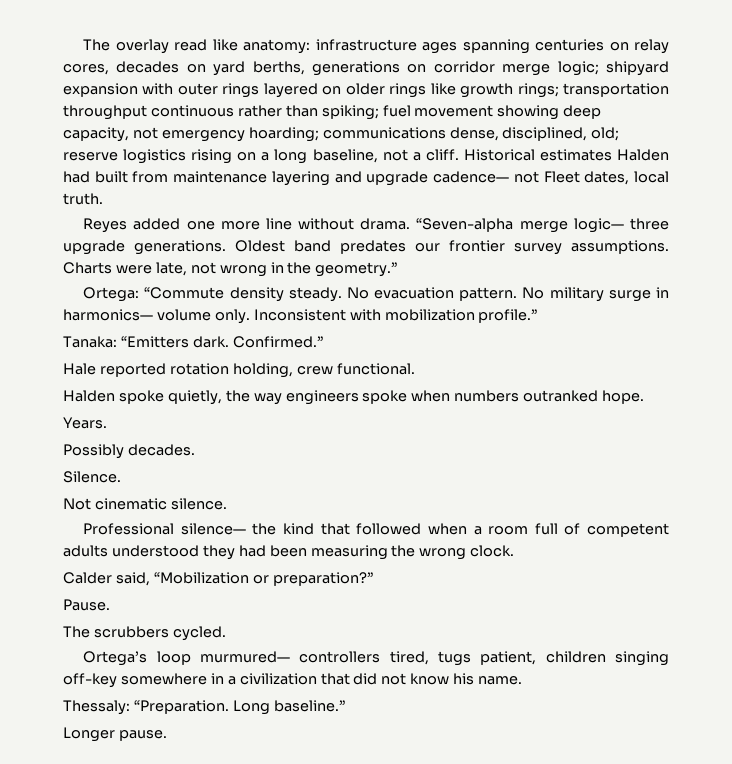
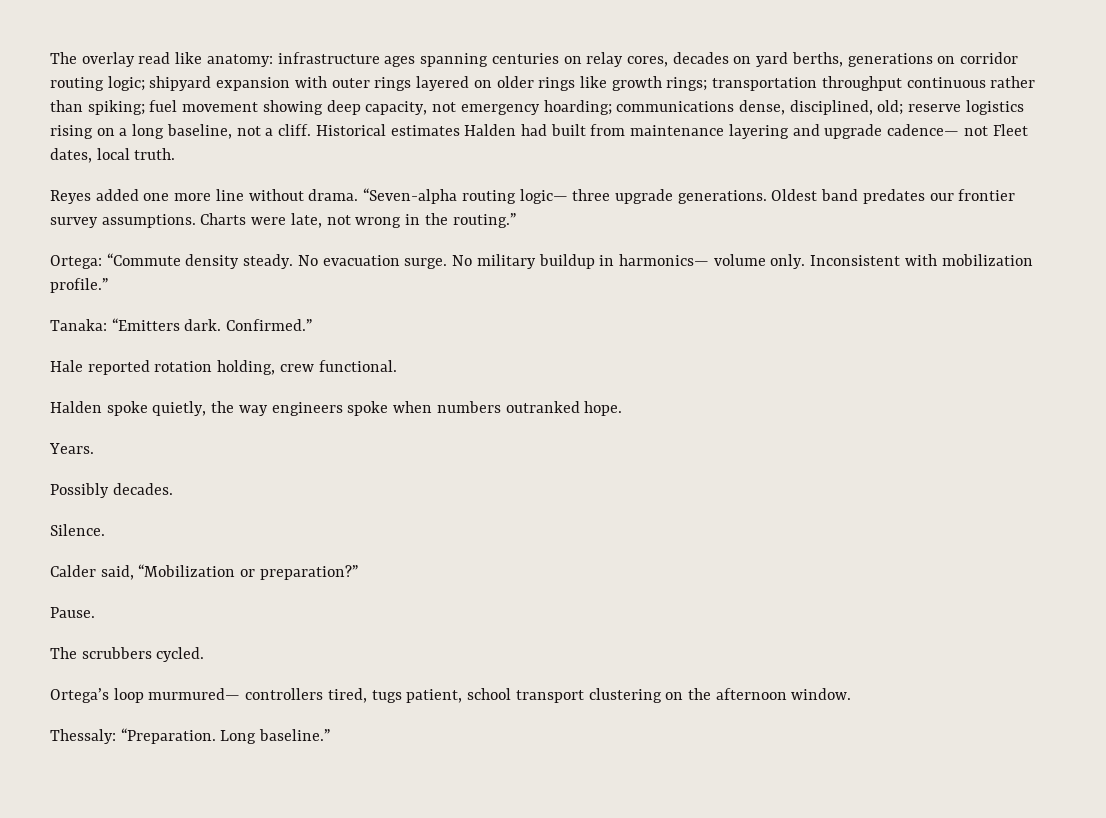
- The overlay read like anatomy: infrastructure ages spanning centuries on relay cores, decades on yard berths, generations on corridor merge logic; shipyard expansion with outer rings layered on older rings like growth rings; transportation throughput continuous rather than spiking; fuel movement showing deep capacity, not emergency hoarding; communications dense, disciplined, old; reserve logistics rising on a long baseline, not a cliff.
+ The overlay read like anatomy: infrastructure ages spanning centuries on relay cores, decades on yard berths, generations on corridor routing logic; shipyard expansion with outer rings layered on older rings like growth rings; transportation throughput continuous rather than spiking; fuel movement showing deep capacity, not emergency hoarding; communications dense, disciplined, old; reserve logistics rising on a long baseline, not a cliff.
- “Seven-alpha merge logic— three upgrade generations.
+ “Seven-alpha routing logic— three upgrade generations.
- Charts were late, not wrong in the geometry.”
+ Charts were late, not wrong in the routing.”
- No evacuation pattern.
+ No evacuation surge.
- No military surge in harmonics— volume only.
+ No military buildup in harmonics— volume only.
- Not cinematic silence.
- Professional silence— the kind that followed when a room full of competent adults understood they had been measuring the wrong clock.
- Ortega’s loop murmured— controllers tired, tugs patient, children singing off-key somewhere in a civilization that did not know his name.
+ Ortega’s loop murmured— controllers tired, tugs patient, school transport clustering on the afternoon window.
- Longer pause.

